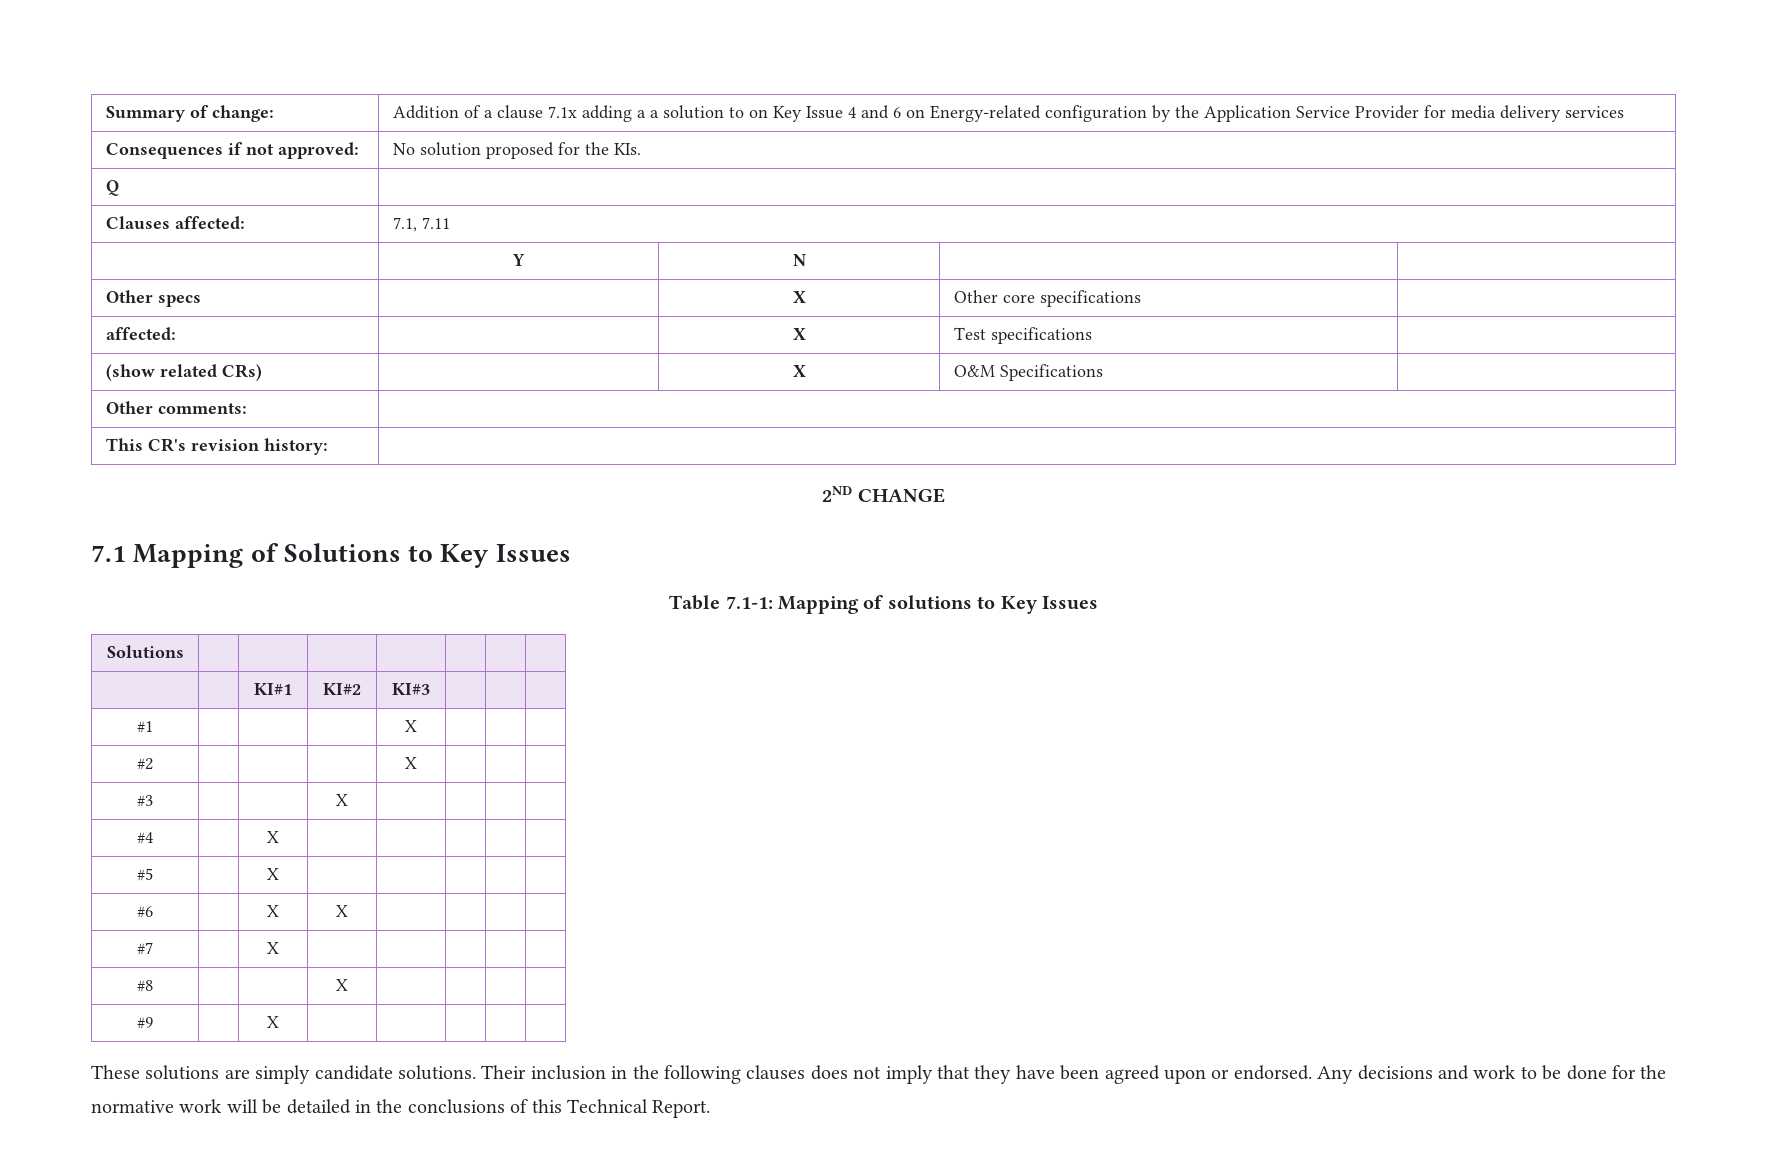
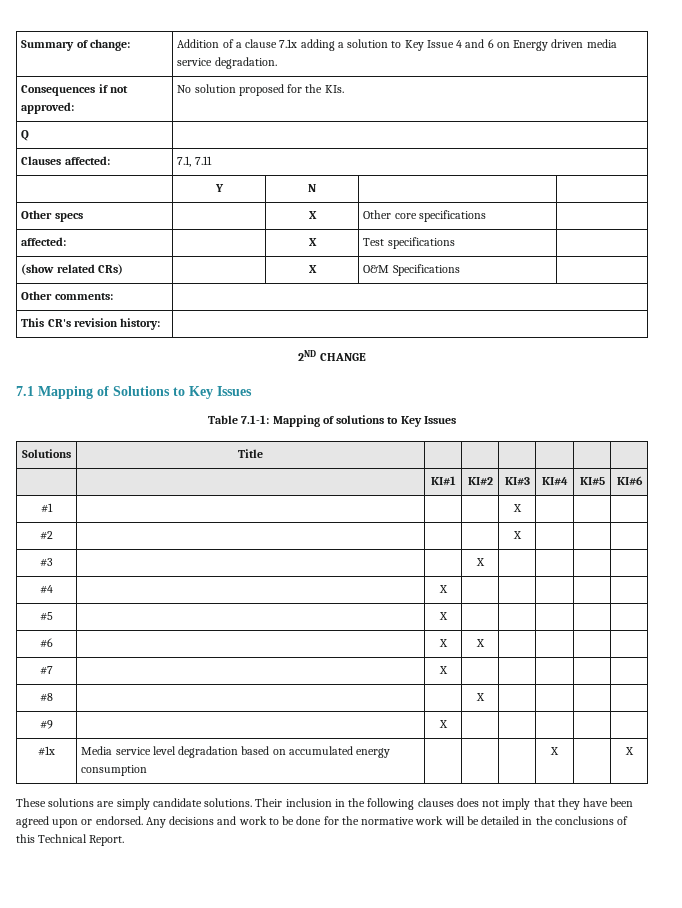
- Summary of change: | Addition of a clause 7.1x adding a a solution to on Key Issue 4 and 6 on Energy-related configuration by the Application Service Provider for media delivery services
+ Summary of change: | Addition of a clause 7.1x adding a solution to Key Issue 4 and 6 on Energy driven media service degradation.
- Solutions | | | | | | |
+ Solutions | Title | | | | | |
- | | KI#1 | KI#2 | KI#3 | | |
+ | | KI#1 | KI#2 | KI#3 | KI#4 | KI#5 | KI#6
+ #1x | Media service level degradation based on accumulated energy consumption | | | | X | | X

